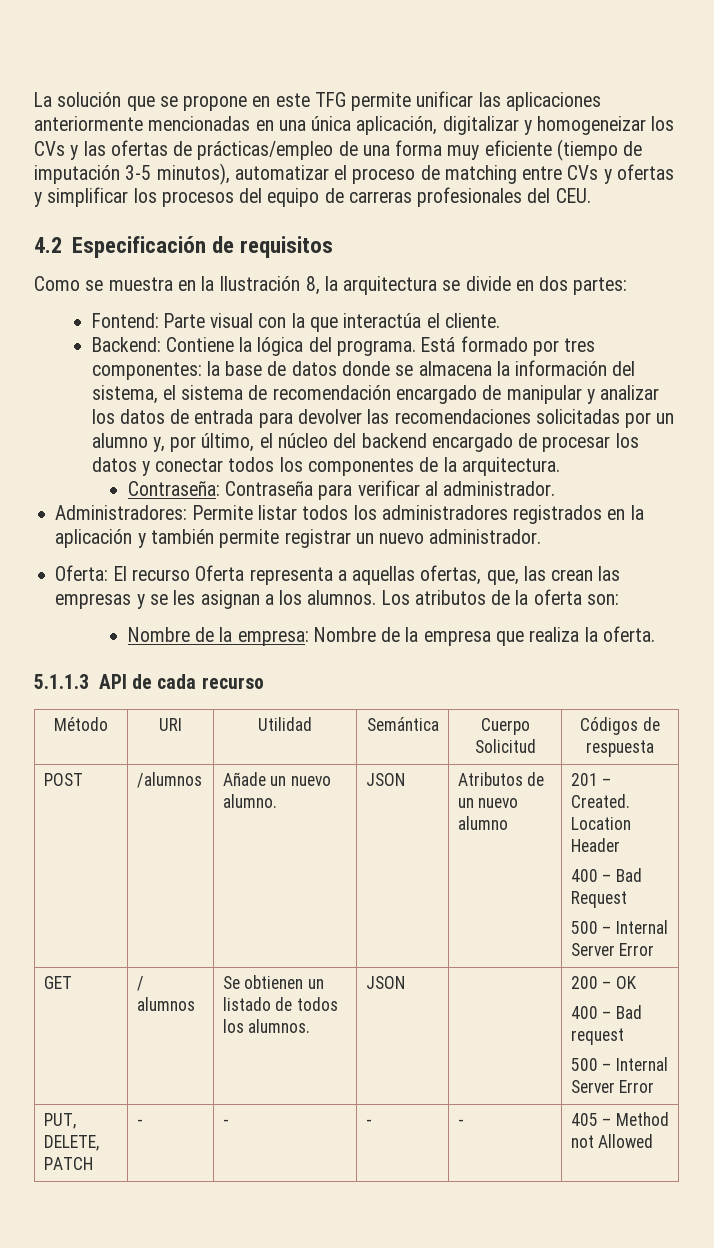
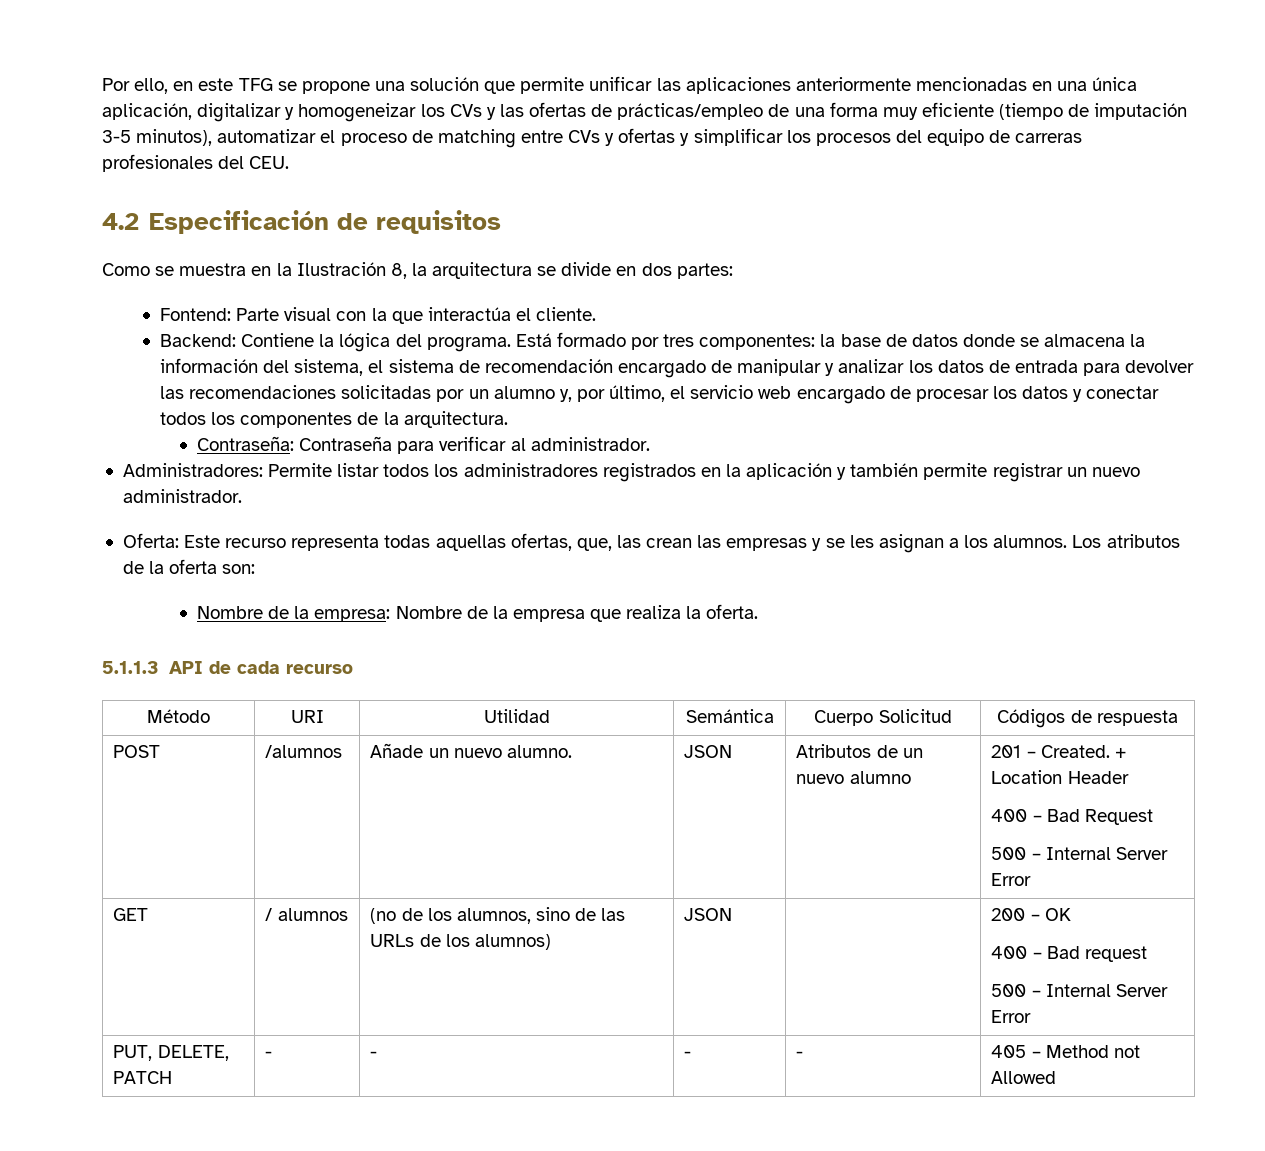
- La solución que se propone en este TFG permite unificar las aplicaciones anteriormente mencionadas en una única aplicación, digitalizar y homogeneizar los CVs y las ofertas de prácticas/empleo de una forma muy eficiente (tiempo de imputación 3-5 minutos), automatizar el proceso de matching entre CVs y ofertas y simplificar los procesos del equipo de carreras profesionales del CEU.
+ Por ello, en este TFG se propone una solución que permite unificar las aplicaciones anteriormente mencionadas en una única aplicación, digitalizar y homogeneizar los CVs y las ofertas de prácticas/empleo de una forma muy eficiente (tiempo de imputación 3-5 minutos), automatizar el proceso de matching entre CVs y ofertas y simplificar los procesos del equipo de carreras profesionales del CEU.
- Está formado por tres componentes: la base de datos donde se almacena la información del sistema, el sistema de recomendación encargado de manipular y analizar los datos de entrada para devolver las recomendaciones solicitadas por un alumno y, por último, el núcleo del backend encargado de procesar los datos y conectar todos los componentes de la arquitectura.
+ Está formado por tres componentes: la base de datos donde se almacena la información del sistema, el sistema de recomendación encargado de manipular y analizar los datos de entrada para devolver las recomendaciones solicitadas por un alumno y, por último, el servicio web encargado de procesar los datos y conectar todos los componentes de la arquitectura.
- Oferta: El recurso Oferta representa a aquellas ofertas, que, las crean las empresas y se les asignan a los alumnos.
+ Oferta: Este recurso representa todas aquellas ofertas, que, las crean las empresas y se les asignan a los alumnos.
- POST | /alumnos | Añade un nuevo alumno. | JSON | Atributos de un nuevo alumno | 201 – Created. Location Header
+ POST | /alumnos | Añade un nuevo alumno. | JSON | Atributos de un nuevo alumno | 201 – Created. + Location Header
- GET | / alumnos | Se obtienen un listado de todos los alumnos. | JSON | | 200 – OK
+ GET | / alumnos | (no de los alumnos, sino de las URLs de los alumnos) | JSON | | 200 – OK

